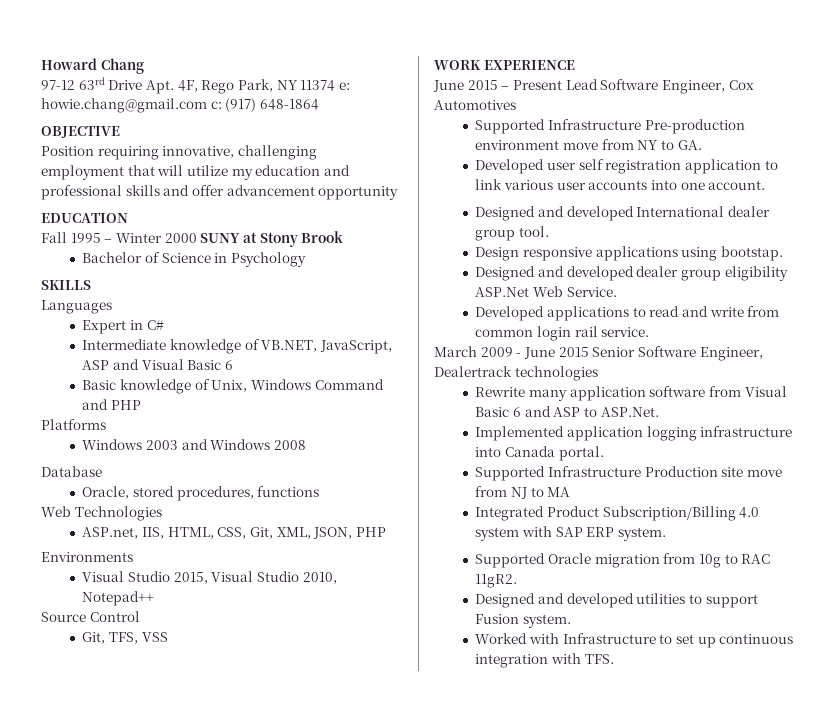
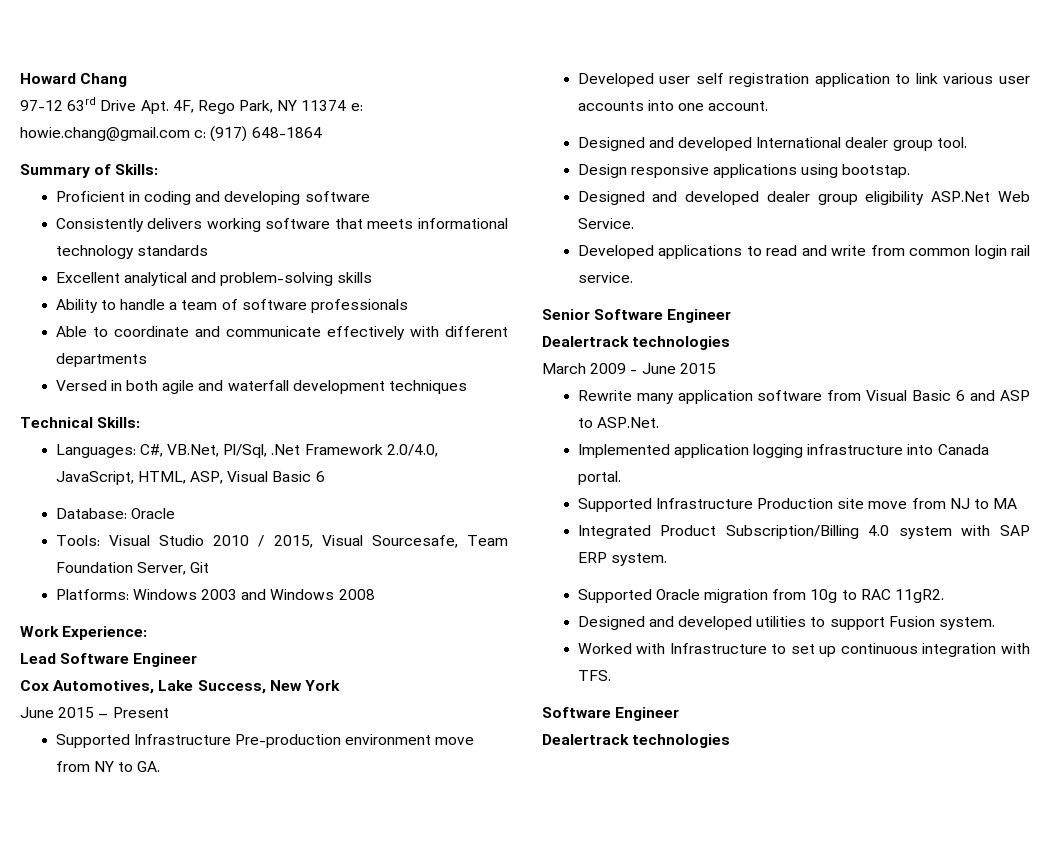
- OBJECTIVE
- Position requiring innovative, challenging employment that will utilize my education and professional skills and offer advancement opportunity
- EDUCATION
- Fall 1995 – Winter 2000 SUNY at Stony Brook
- Bachelor of Science in Psychology
- SKILLS
- Languages
- Expert in C#
- Intermediate knowledge of VB.NET, JavaScript, ASP and Visual Basic 6
- Basic knowledge of Unix, Windows Command and PHP
- Platforms
- Windows 2003 and Windows 2008
+ Summary of Skills:
+ Proficient in coding and developing software
+ Consistently delivers working software that meets informational technology standards
+ Excellent analytical and problem-solving skills
+ Ability to handle a team of software professionals
+ Able to coordinate and communicate effectively with different departments
+ Versed in both agile and waterfall development techniques
+ Technical Skills:
+ Languages: C#, VB.Net, Pl/Sql, .Net Framework 2.0/4.0, JavaScript, HTML, ASP, Visual Basic 6
+ Database: Oracle
+ Tools: Visual Studio 2010 / 2015, Visual Sourcesafe, Team Foundation Server, Git
+ Platforms: Windows 2003 and Windows 2008
- Database
- Oracle, stored procedures, functions
- Web Technologies
- ASP.net, IIS, HTML, CSS, Git, XML, JSON, PHP
- Environments
- Visual Studio 2015, Visual Studio 2010, Notepad++
- Source Control
- Git, TFS, VSS
- WORK EXPERIENCE
+ Work Experience:
+ Lead Software Engineer
+ Cox Automotives, Lake Success, New York
- June 2015 – Present Lead Software Engineer, Cox Automotives
+ June 2015 – Present
+ Senior Software Engineer
+ Dealertrack technologies
- March 2009 - June 2015 Senior Software Engineer, Dealertrack technologies
+ March 2009 - June 2015
  Worked with Infrastructure to set up continuous integration with TFS.
+ Software Engineer
+ Dealertrack technologies

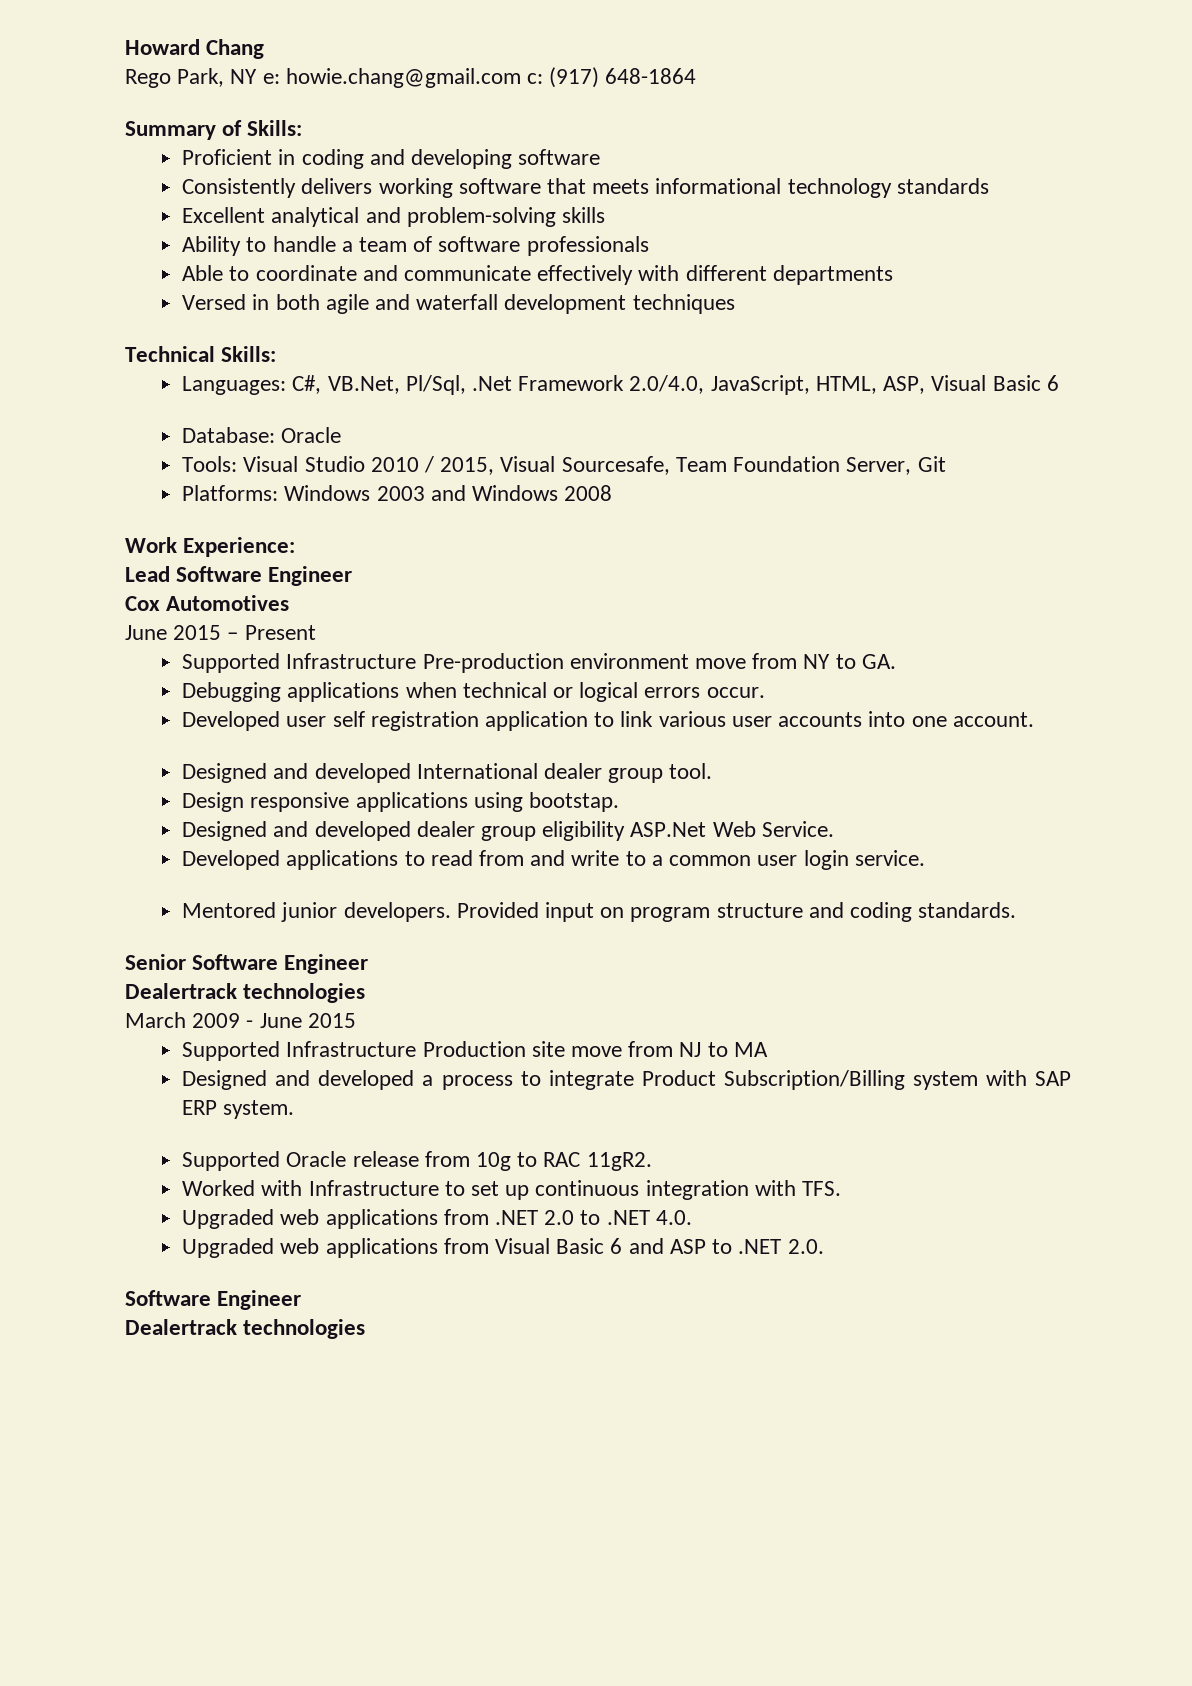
- 97-12 63rd Drive Apt. 4F, Rego Park, NY 11374 e: howie.chang@gmail.com c: (917) 648-1864
+ Rego Park, NY e: howie.chang@gmail.com c: (917) 648-1864
- Cox Automotives, Lake Success, New York
+ Cox Automotives
+ Debugging applications when technical or logical errors occur.
- Developed applications to read and write from common login rail service.
+ Developed applications to read from and write to a common user login service.
+ Mentored junior developers. Provided input on program structure and coding standards.
- Rewrite many application software from Visual Basic 6 and ASP to ASP.Net.
- Implemented application logging infrastructure into Canada portal.
- Integrated Product Subscription/Billing 4.0 system with SAP ERP system.
+ Designed and developed a process to integrate Product Subscription/Billing system with SAP ERP system.
- Supported Oracle migration from 10g to RAC 11gR2.
+ Supported Oracle release from 10g to RAC 11gR2.
- Designed and developed utilities to support Fusion system.
+ Upgraded web applications from .NET 2.0 to .NET 4.0.
+ Upgraded web applications from Visual Basic 6 and ASP to .NET 2.0.

